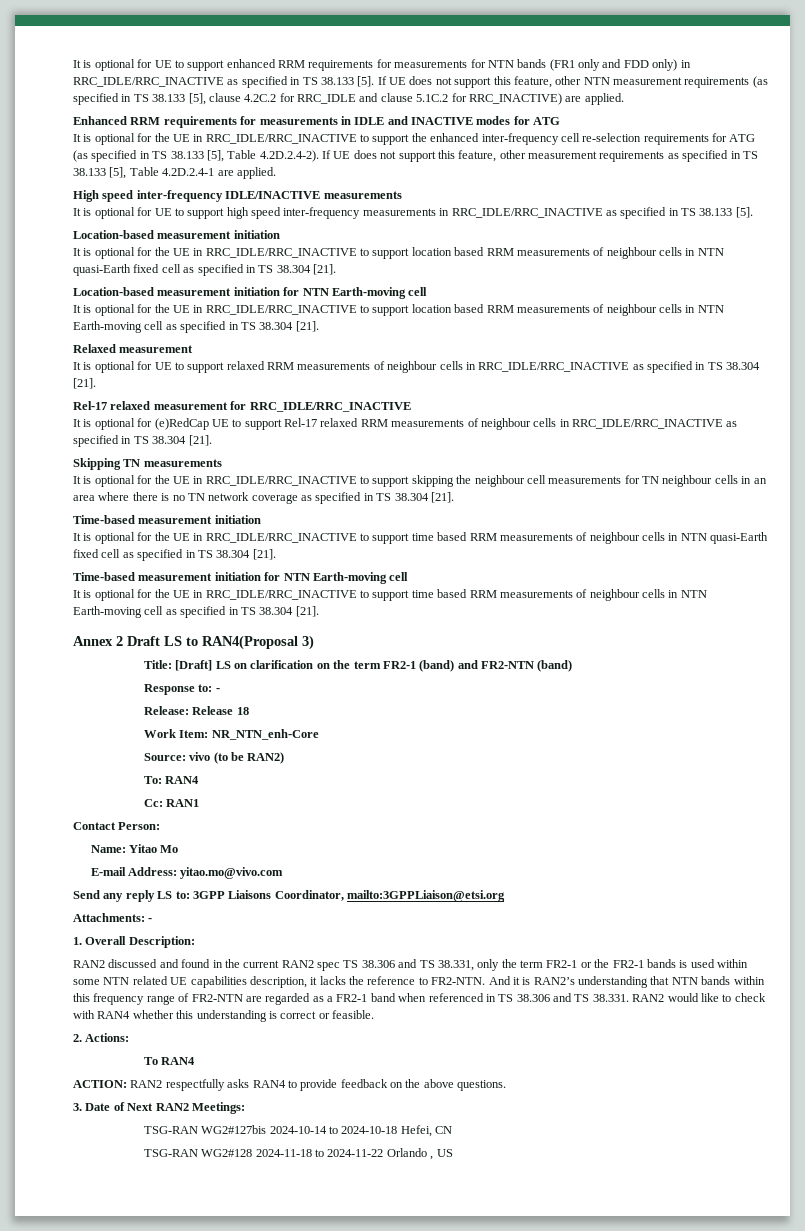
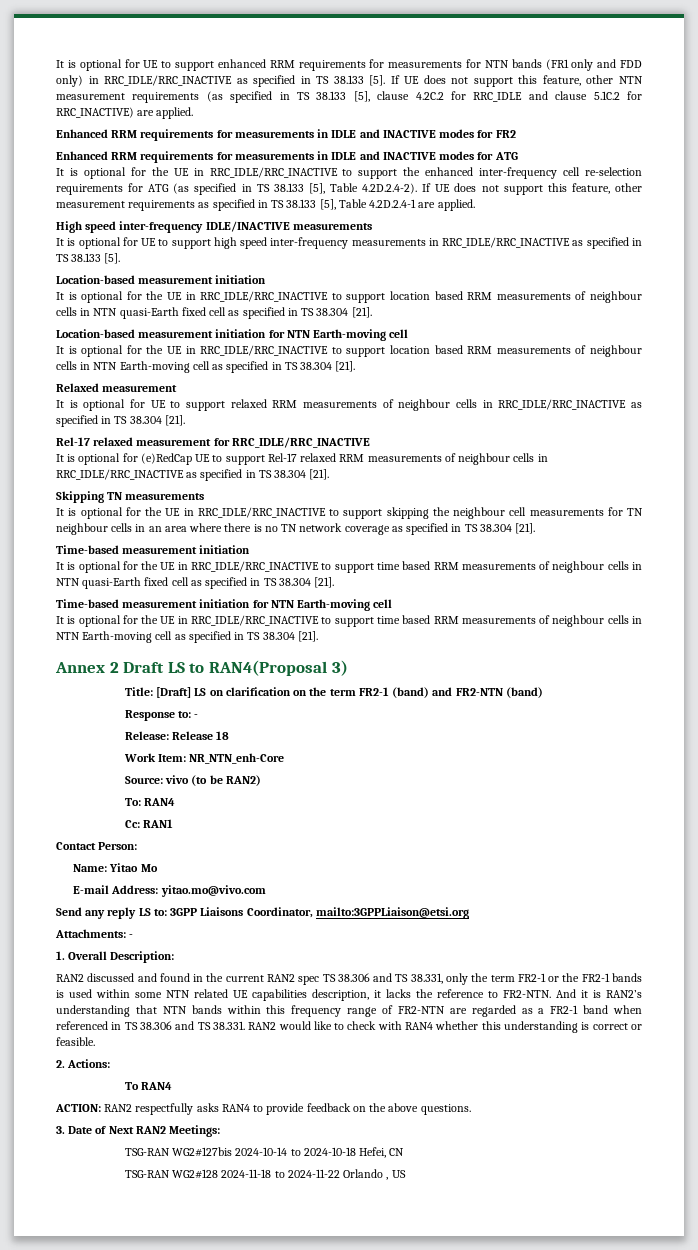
+ Enhanced RRM requirements for measurements in IDLE and INACTIVE modes for FR2

